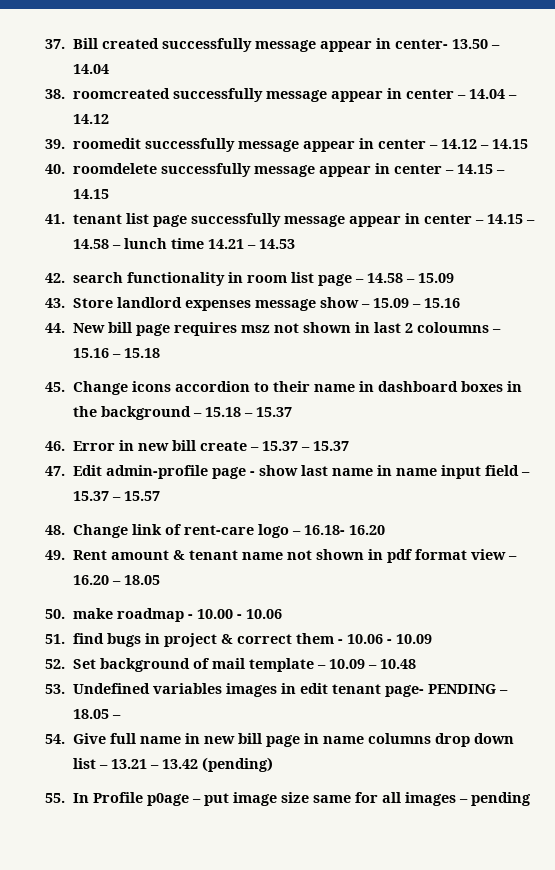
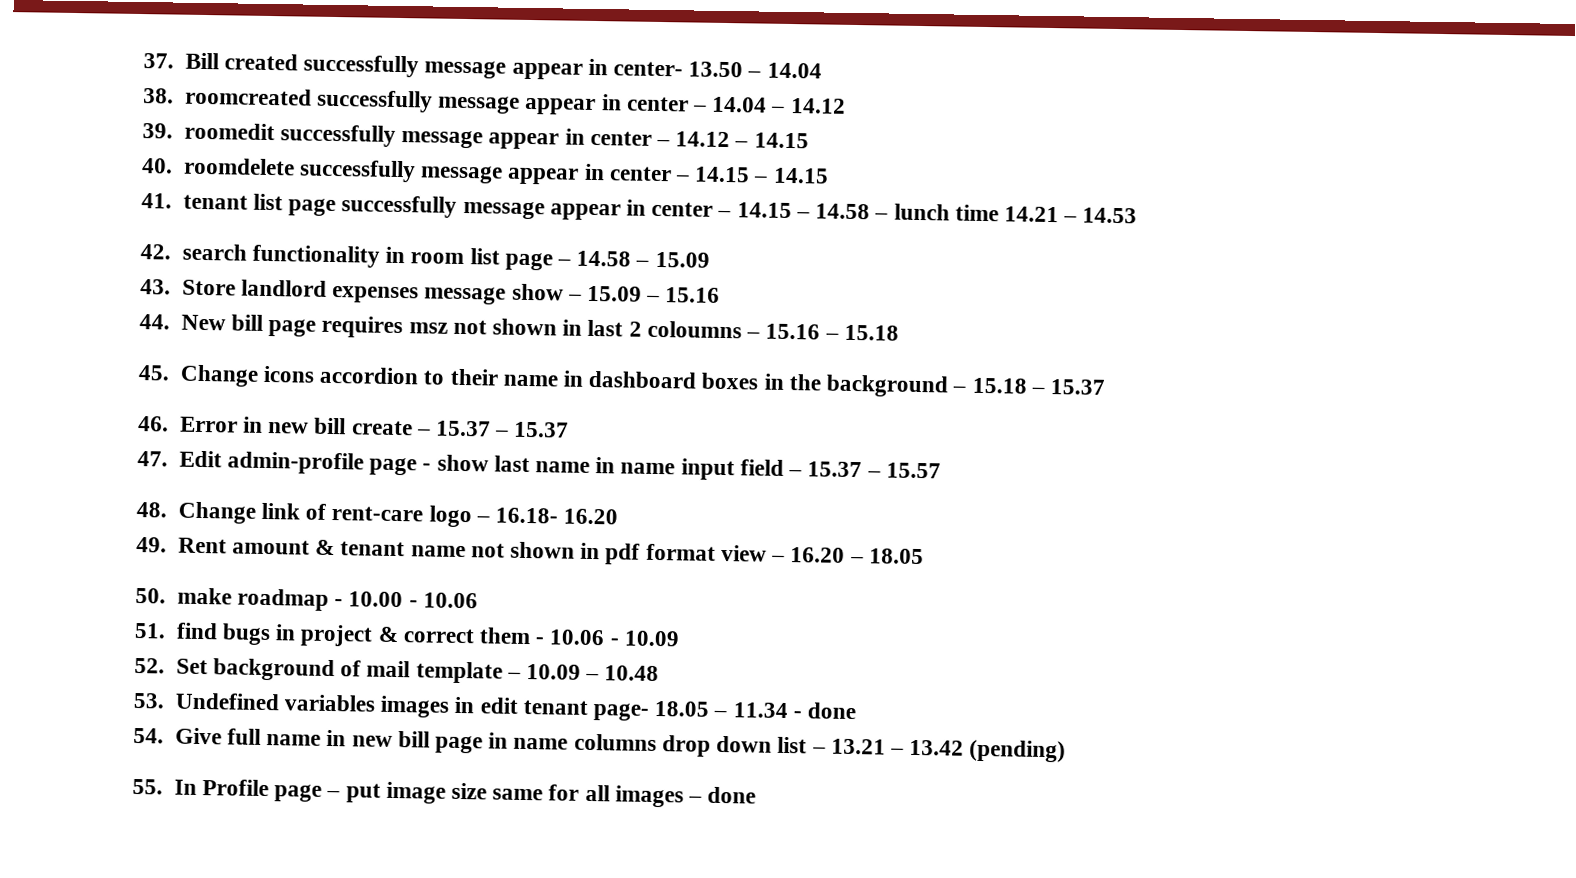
- 53. Undefined variables images in edit tenant page- PENDING – 18.05 –
+ 53. Undefined variables images in edit tenant page- 18.05 – 11.34 - done
- 55. In Profile p0age – put image size same for all images – pending
+ 55. In Profile page – put image size same for all images – done

